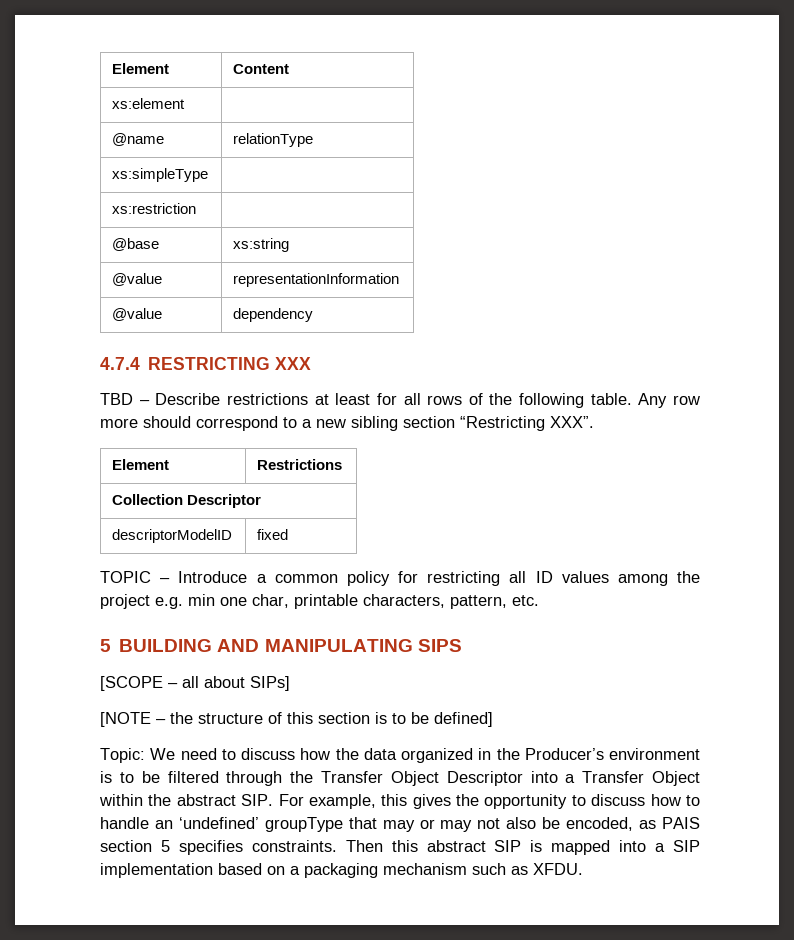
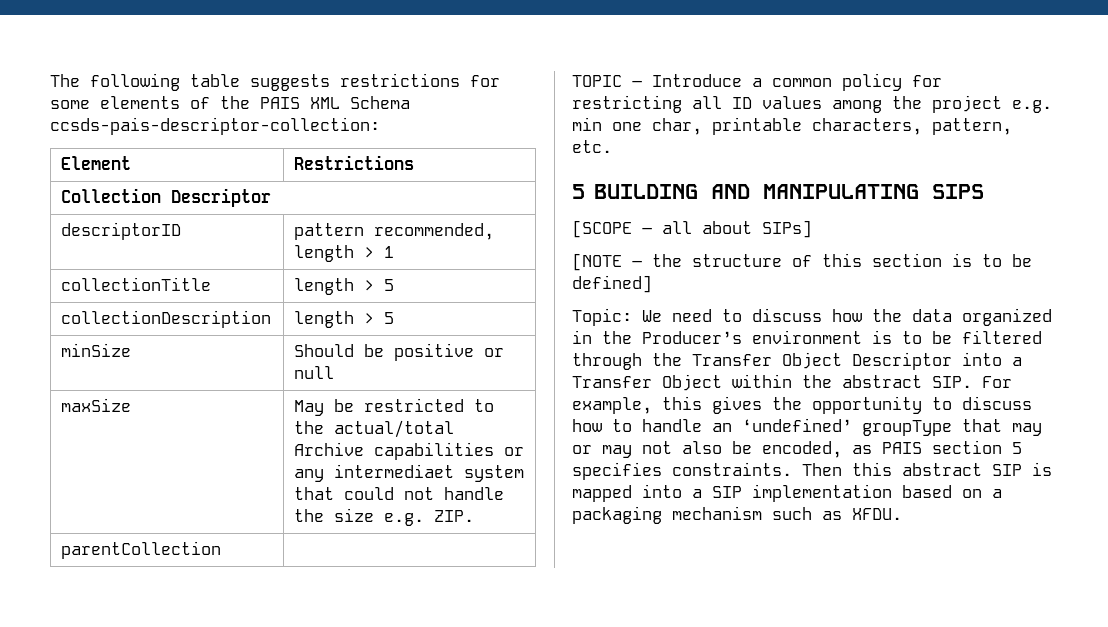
- Element | Content
- xs:element |
- @name | relationType
- xs:simpleType |
- xs:restriction |
- @base | xs:string
- @value | representationInformation
- @value | dependency
- 4.7.4 RESTRICTING XXX
- TBD – Describe restrictions at least for all rows of the following table. Any row more should correspond to a new sibling section “Restricting XXX”.
+ The following table suggests restrictions for some elements of the PAIS XML Schema ccsds-pais-descriptor-collection:
  Element | Restrictions
  Collection Descriptor
- descriptorModelID | fixed
+ descriptorID | pattern recommended, length > 1
+ collectionTitle | length > 5
+ collectionDescription | length > 5
+ minSize | Should be positive or null
+ maxSize | May be restricted to the actual/total Archive capabilities or any intermediaet system that could not handle the size e.g. ZIP.
+ parentCollection |

